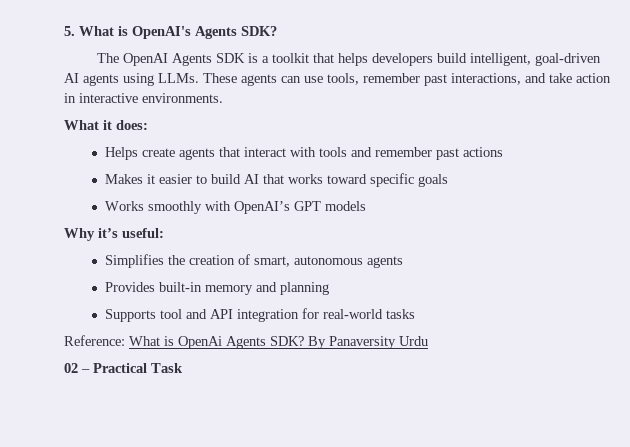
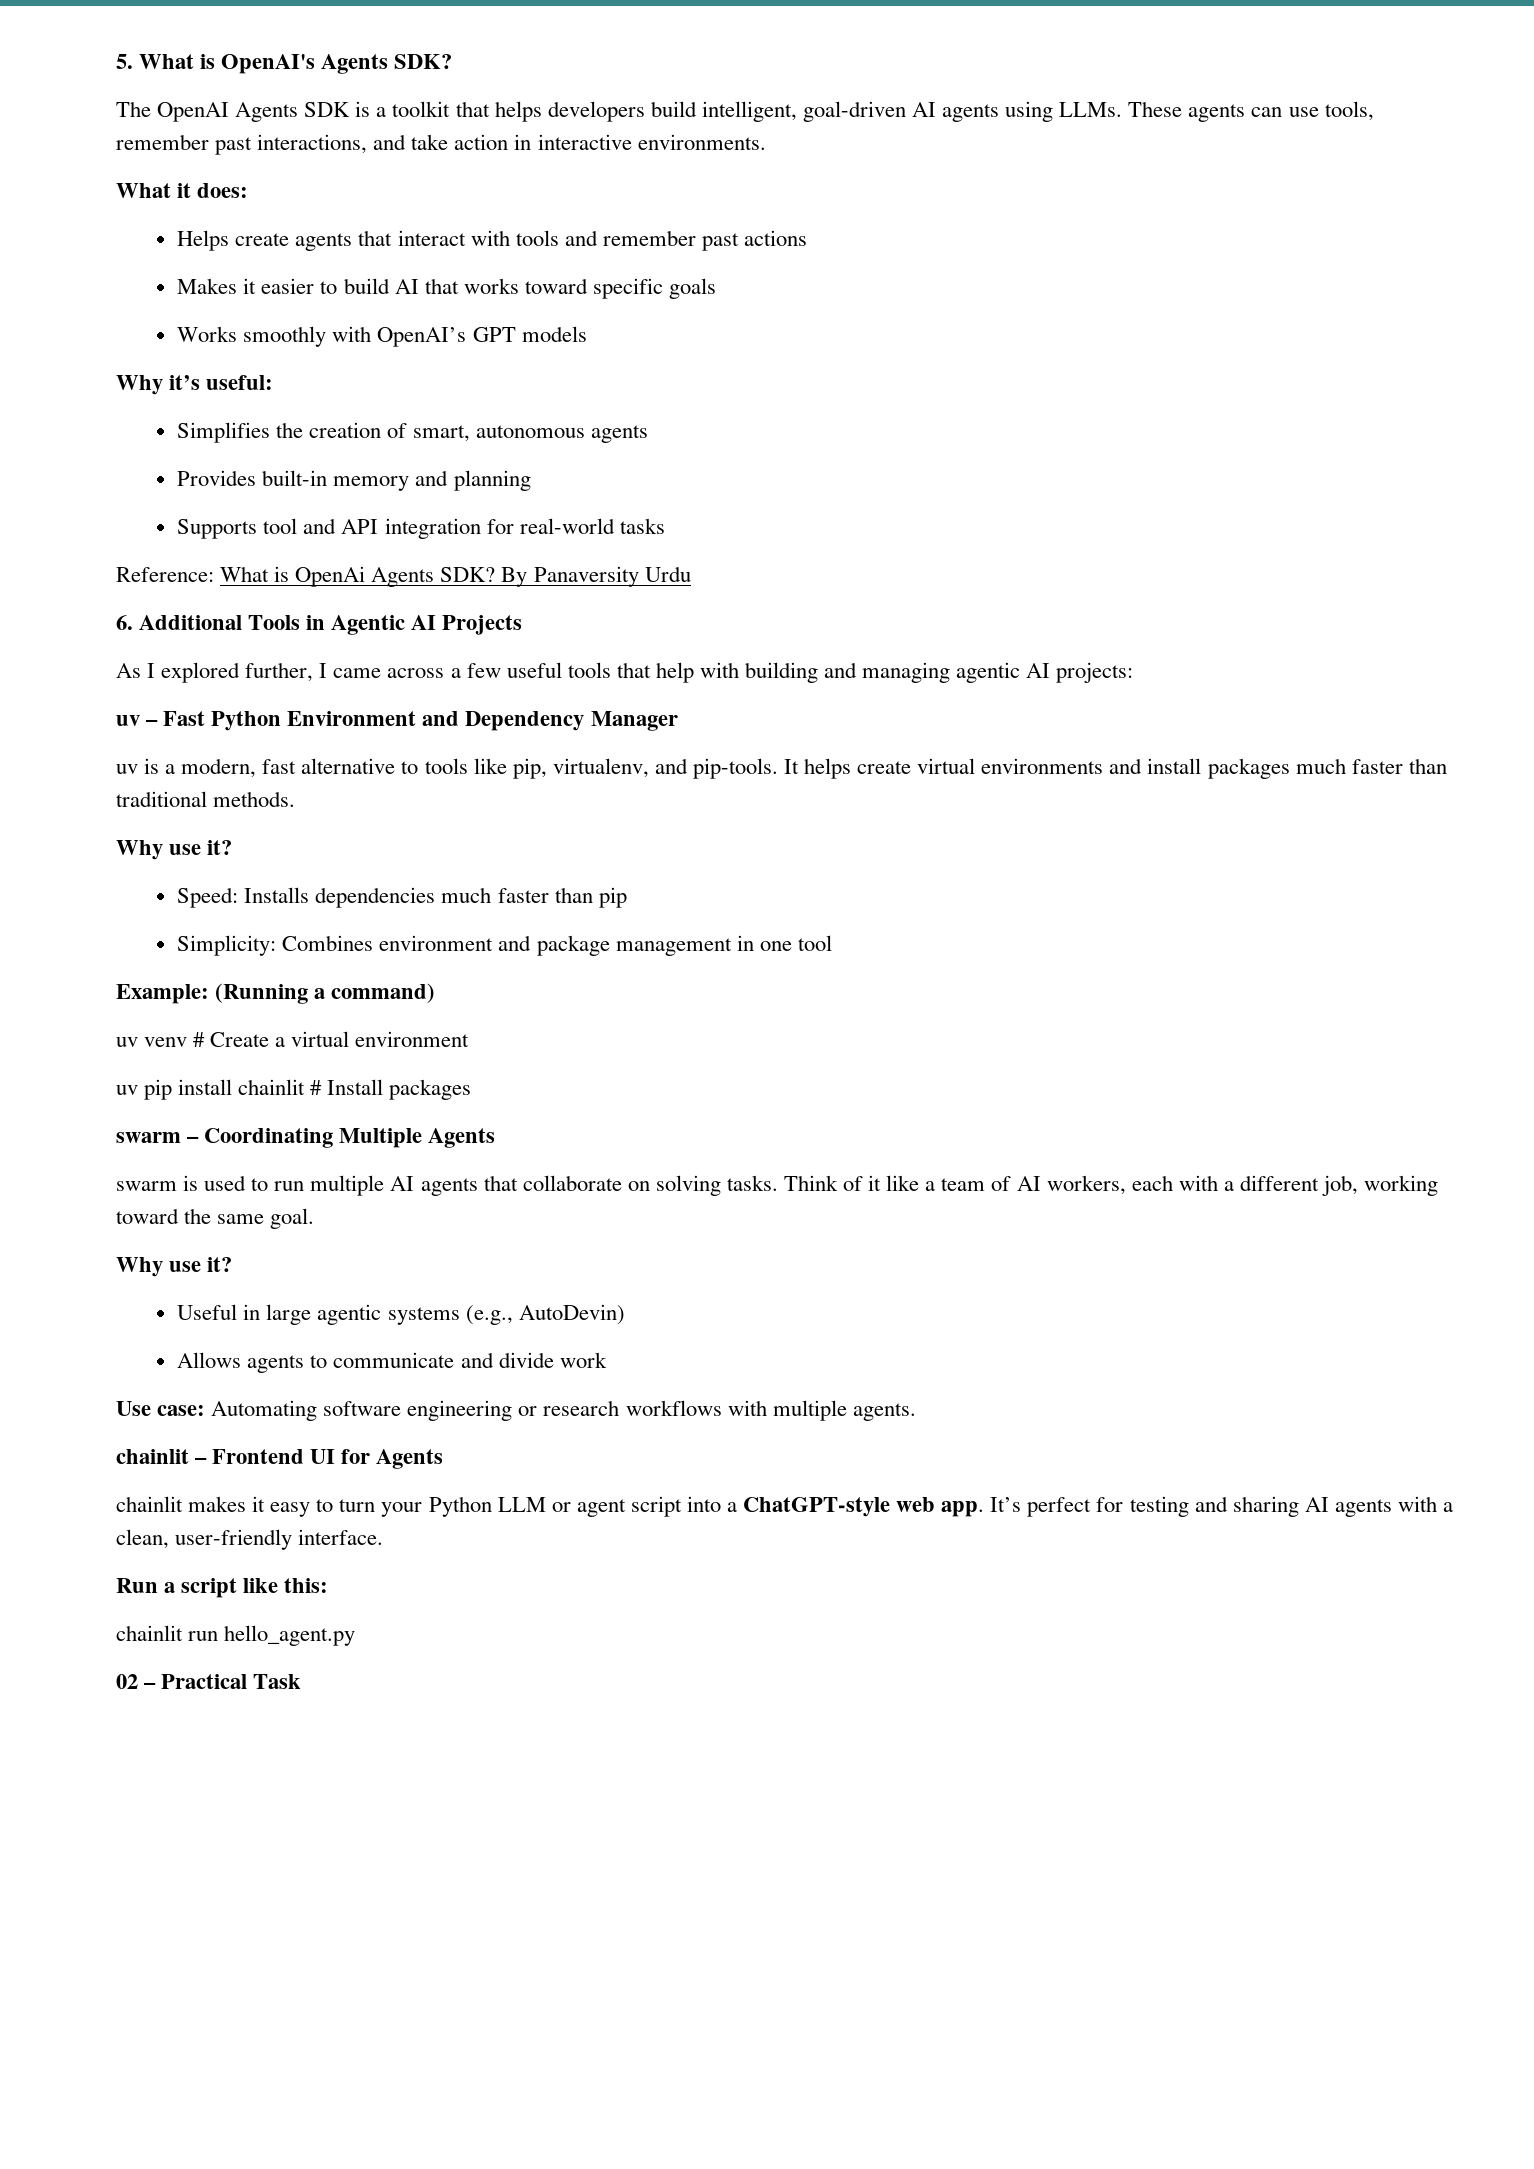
+ 6. Additional Tools in Agentic AI Projects
+ As I explored further, I came across a few useful tools that help with building and managing agentic AI projects:
+ uv – Fast Python Environment and Dependency Manager
+ uv is a modern, fast alternative to tools like pip, virtualenv, and pip-tools. It helps create virtual environments and install packages much faster than traditional methods.
+ Why use it?
+ Speed: Installs dependencies much faster than pip
+ Simplicity: Combines environment and package management in one tool
+ Example: (Running a command)
+ uv venv # Create a virtual environment
+ uv pip install chainlit # Install packages
+ swarm – Coordinating Multiple Agents
+ swarm is used to run multiple AI agents that collaborate on solving tasks. Think of it like a team of AI workers, each with a different job, working toward the same goal.
+ Why use it?
+ Useful in large agentic systems (e.g., AutoDevin)
+ Allows agents to communicate and divide work
+ Use case: Automating software engineering or research workflows with multiple agents.
+ chainlit – Frontend UI for Agents
+ chainlit makes it easy to turn your Python LLM or agent script into a ChatGPT-style web app. It’s perfect for testing and sharing AI agents with a clean, user-friendly interface.
+ Run a script like this:
+ chainlit run hello_agent.py

